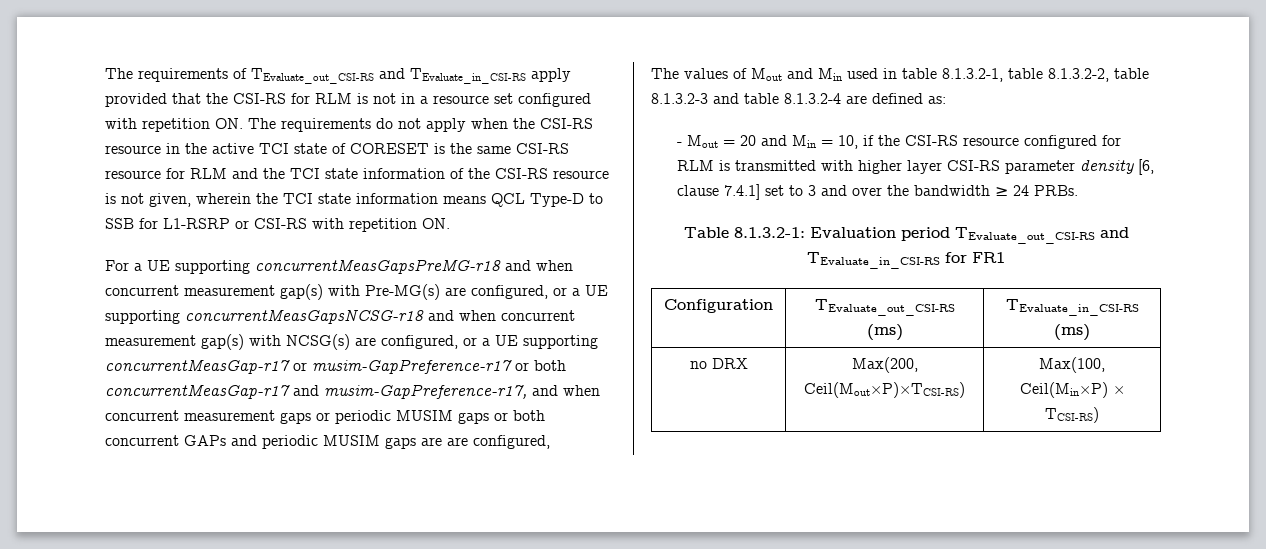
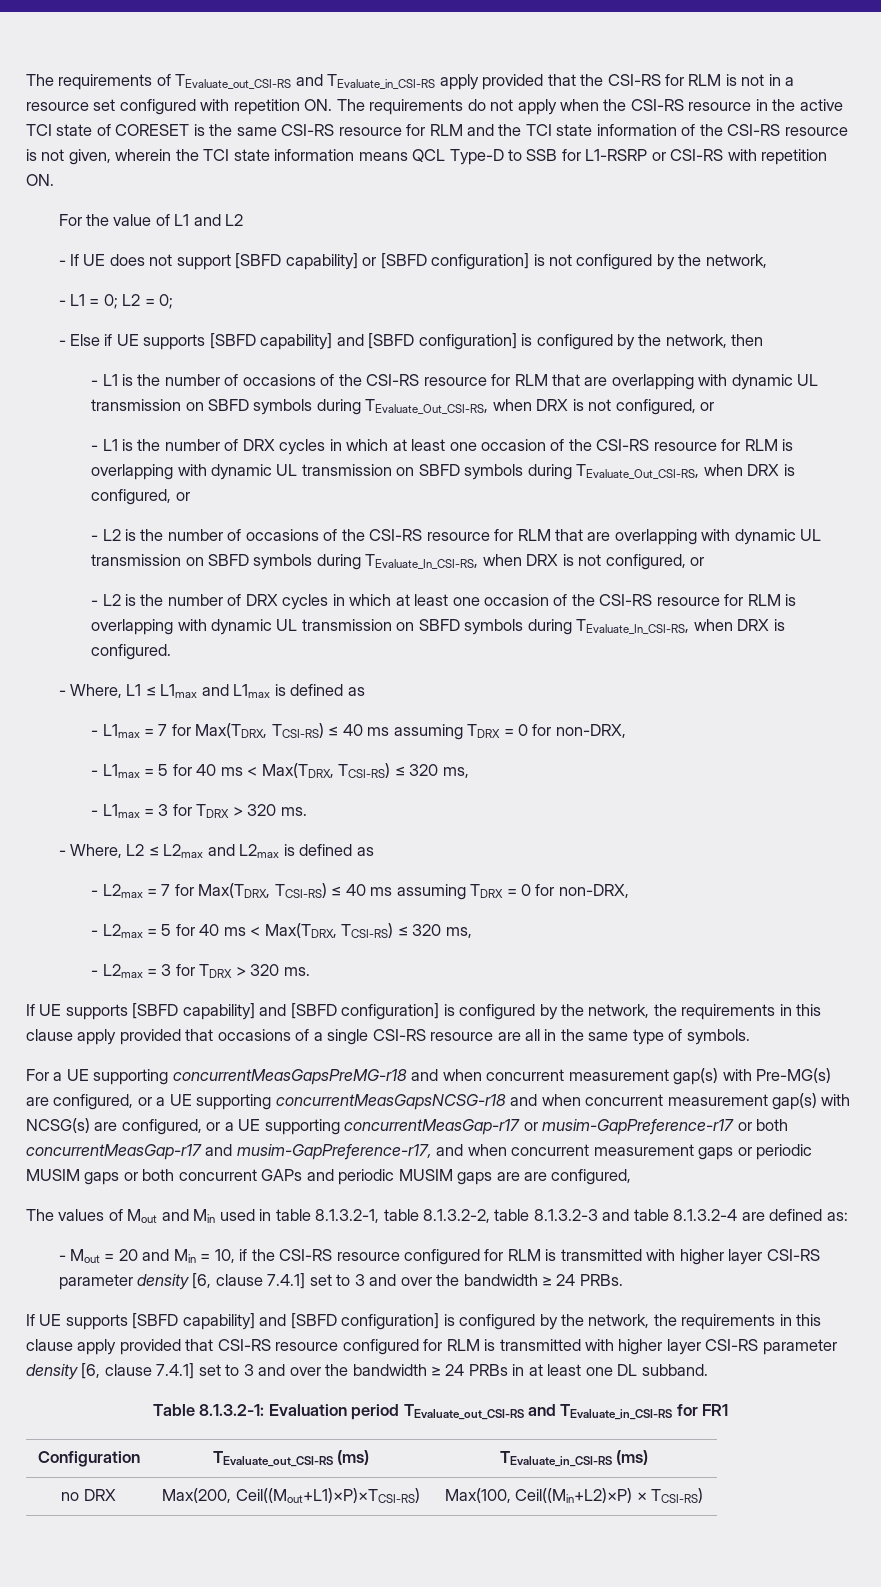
+ For the value of L1 and L2
+ - If UE does not support [SBFD capability] or [SBFD configuration] is not configured by the network,
+ - L1 = 0; L2 = 0;
+ - Else if UE supports [SBFD capability] and [SBFD configuration] is configured by the network, then
+ - L1 is the number of occasions of the CSI-RS resource for RLM that are overlapping with dynamic UL transmission on SBFD symbols during TEvaluate_Out_CSI-RS, when DRX is not configured, or
+ - L1 is the number of DRX cycles in which at least one occasion of the CSI-RS resource for RLM is overlapping with dynamic UL transmission on SBFD symbols during TEvaluate_Out_CSI-RS, when DRX is configured, or
+ - L2 is the number of occasions of the CSI-RS resource for RLM that are overlapping with dynamic UL transmission on SBFD symbols during TEvaluate_In_CSI-RS, when DRX is not configured, or
+ - L2 is the number of DRX cycles in which at least one occasion of the CSI-RS resource for RLM is overlapping with dynamic UL transmission on SBFD symbols during TEvaluate_In_CSI-RS, when DRX is configured.
+ - Where, L1 ≤ L1max and L1max is defined as
+ - L1max = 7 for Max(TDRX, TCSI-RS) ≤ 40 ms assuming TDRX = 0 for non-DRX,
+ - L1max = 5 for 40 ms < Max(TDRX, TCSI-RS) ≤ 320 ms,
+ - L1max = 3 for TDRX > 320 ms.
+ - Where, L2 ≤ L2max and L2max is defined as
+ - L2max = 7 for Max(TDRX, TCSI-RS) ≤ 40 ms assuming TDRX = 0 for non-DRX,
+ - L2max = 5 for 40 ms < Max(TDRX, TCSI-RS) ≤ 320 ms,
+ - L2max = 3 for TDRX > 320 ms.
+ If UE supports [SBFD capability] and [SBFD configuration] is configured by the network, the requirements in this clause apply provided that occasions of a single CSI-RS resource are all in the same type of symbols.
+ If UE supports [SBFD capability] and [SBFD configuration] is configured by the network, the requirements in this clause apply provided that CSI-RS resource configured for RLM is transmitted with higher layer CSI-RS parameter density [6, clause 7.4.1] set to 3 and over the bandwidth ≥ 24 PRBs in at least one DL subband.
- no DRX | Max(200, Ceil(Mout×P)×TCSI-RS) | Max(100, Ceil(Min×P) × TCSI-RS)
+ no DRX | Max(200, Ceil((Mout+L1)×P)×TCSI-RS) | Max(100, Ceil((Min+L2)×P) × TCSI-RS)

